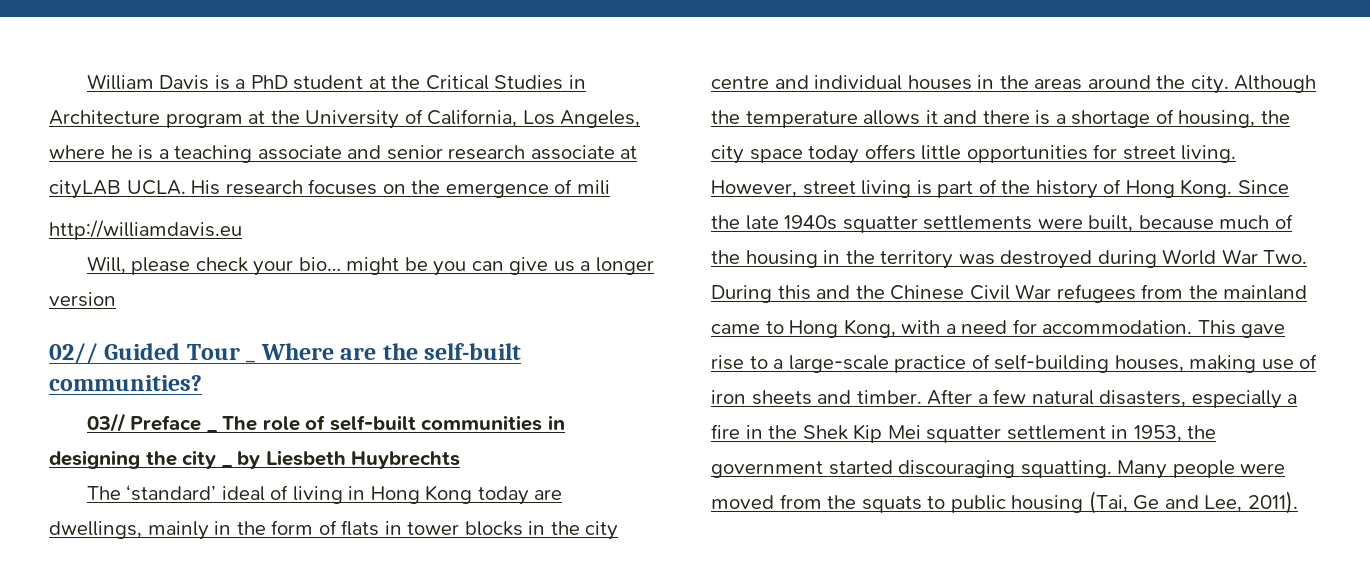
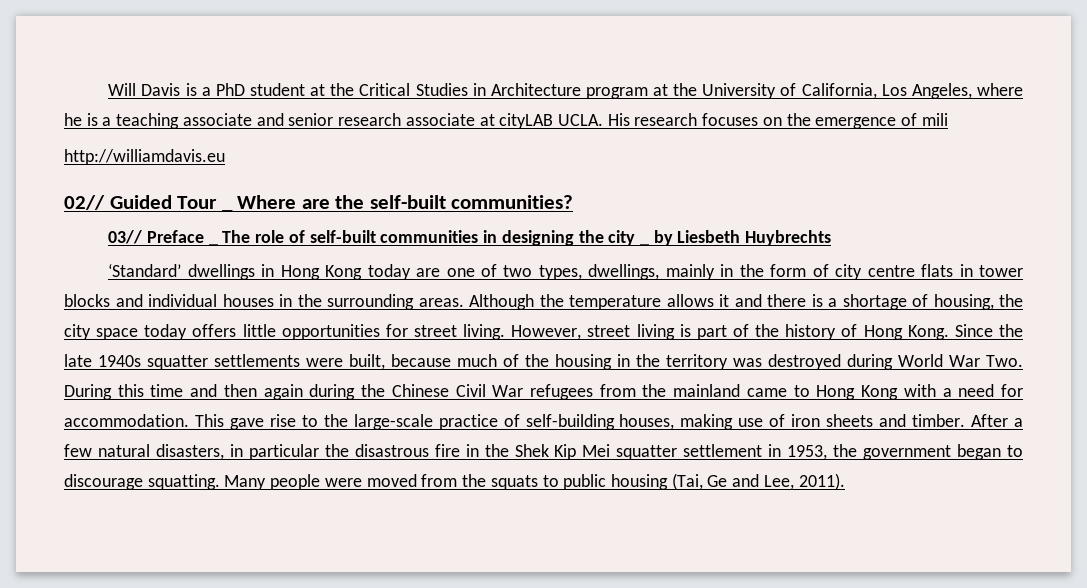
- William Davis is a PhD student at the Critical Studies in Architecture program at the University of California, Los Angeles, where he is a teaching associate and senior research associate at cityLAB UCLA.
+ Will Davis is a PhD student at the Critical Studies in Architecture program at the University of California, Los Angeles, where he is a teaching associate and senior research associate at cityLAB UCLA.
- Will, please check your bio… might be you can give us a longer version
- The ‘standard’ ideal of living in Hong Kong today are dwellings, mainly in the form of flats in tower blocks in the city centre and individual houses in the areas around the city.
+ ‘Standard’ dwellings in Hong Kong today are one of two types, dwellings, mainly in the form of city centre flats in tower blocks and individual houses in the surrounding areas.
- Since the late 1940s squatter settlements were built, because much of the housing in the territory was destroyed during World War Two. During this and the Chinese Civil War refugees from the mainland came to Hong Kong, with a need for accommodation.
+ Since the late 1940s squatter settlements were built, because much of the housing in the territory was destroyed during World War Two. During this time and then again during the Chinese Civil War refugees from the mainland came to Hong Kong with a need for accommodation.
- This gave rise to a large-scale practice of self-building houses, making use of iron sheets and timber.
+ This gave rise to the large-scale practice of self-building houses, making use of iron sheets and timber.
- After a few natural disasters, especially a fire in the Shek Kip Mei squatter settlement in 1953, the government started discouraging squatting.
+ After a few natural disasters, in particular the disastrous fire in the Shek Kip Mei squatter settlement in 1953, the government began to discourage squatting.

